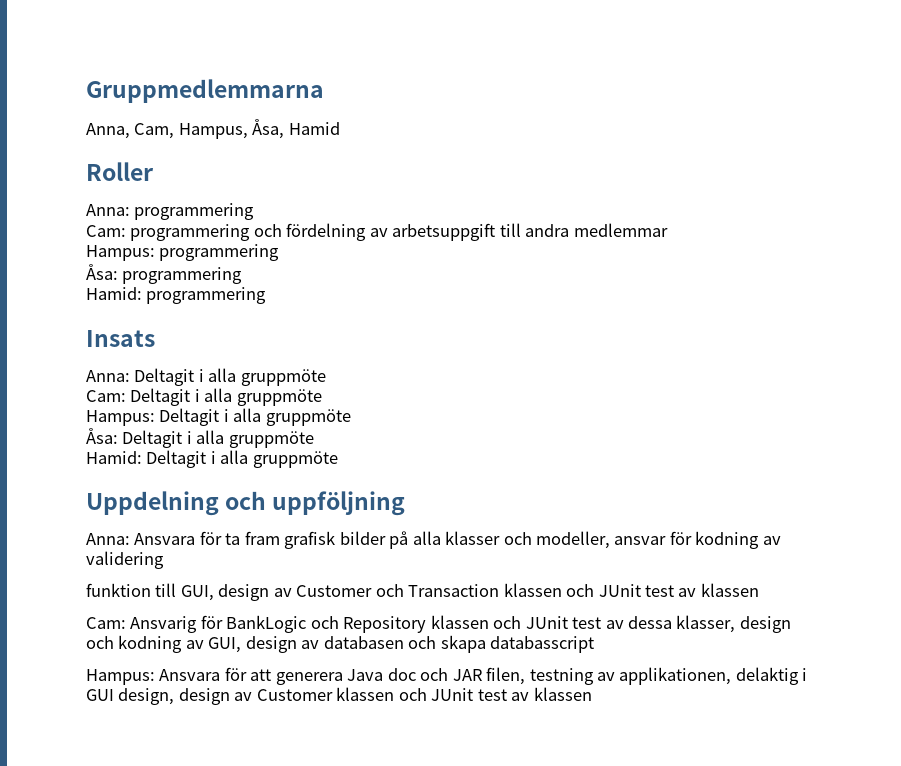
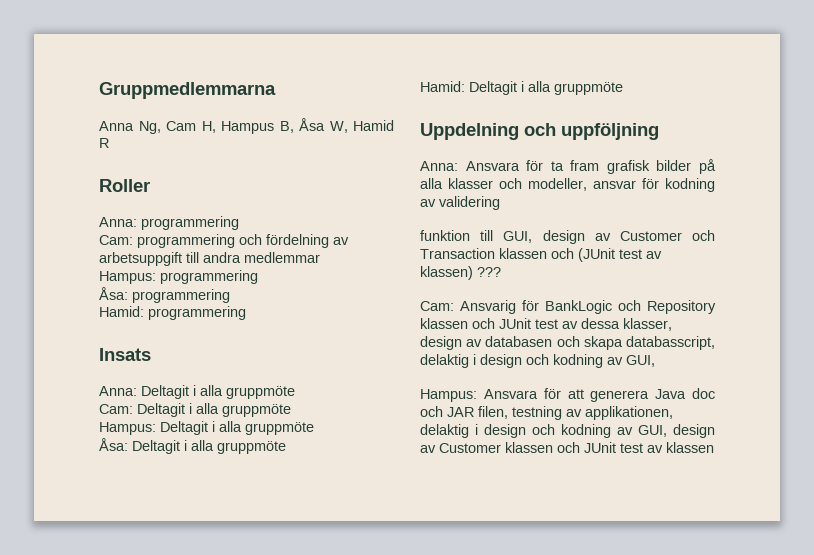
- Anna, Cam, Hampus, Åsa, Hamid
+ Anna Ng, Cam H, Hampus B, Åsa W, Hamid R
- funktion till GUI, design av Customer och Transaction klassen och JUnit test av klassen
+ funktion till GUI, design av Customer och Transaction klassen och (JUnit test av klassen) ???
- Cam: Ansvarig för BankLogic och Repository klassen och JUnit test av dessa klasser, design och kodning av GUI, design av databasen och skapa databasscript
+ Cam: Ansvarig för BankLogic och Repository klassen och JUnit test av dessa klasser, design av databasen och skapa databasscript, delaktig i design och kodning av GUI,
- Hampus: Ansvara för att generera Java doc och JAR filen, testning av applikationen, delaktig i GUI design, design av Customer klassen och JUnit test av klassen
+ Hampus: Ansvara för att generera Java doc och JAR filen, testning av applikationen, delaktig i design och kodning av GUI, design av Customer klassen och JUnit test av klassen

